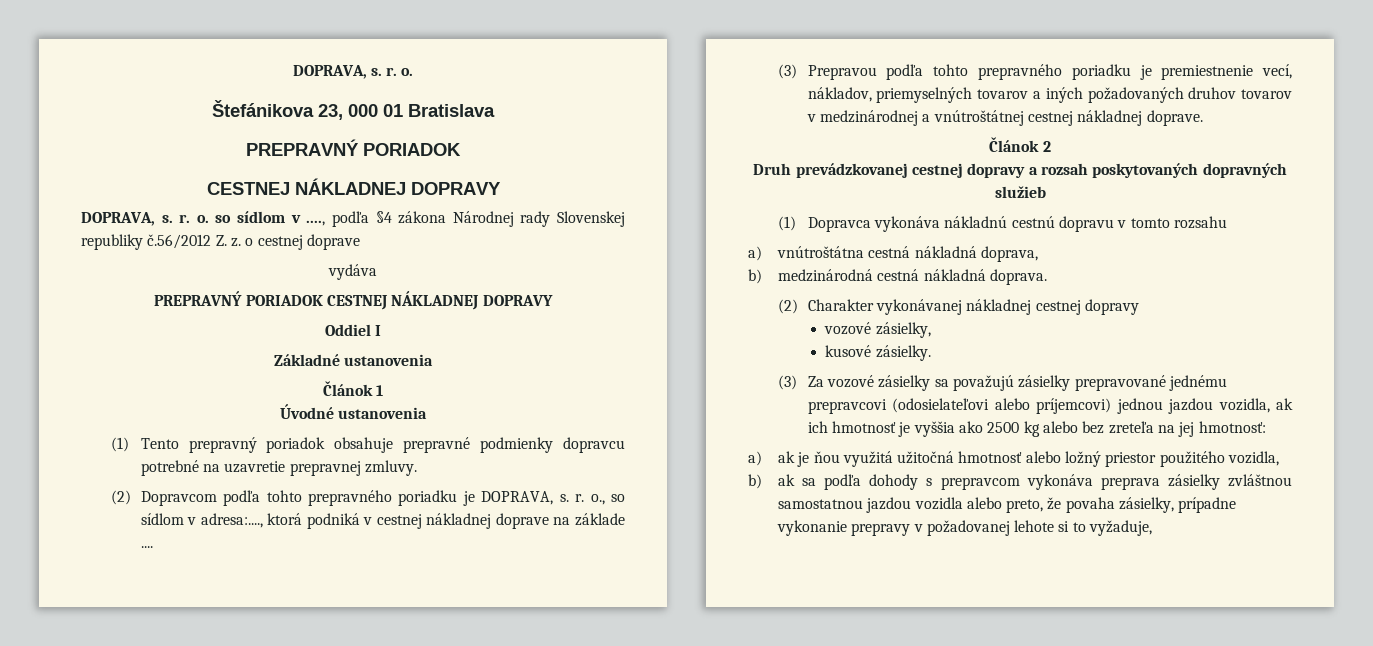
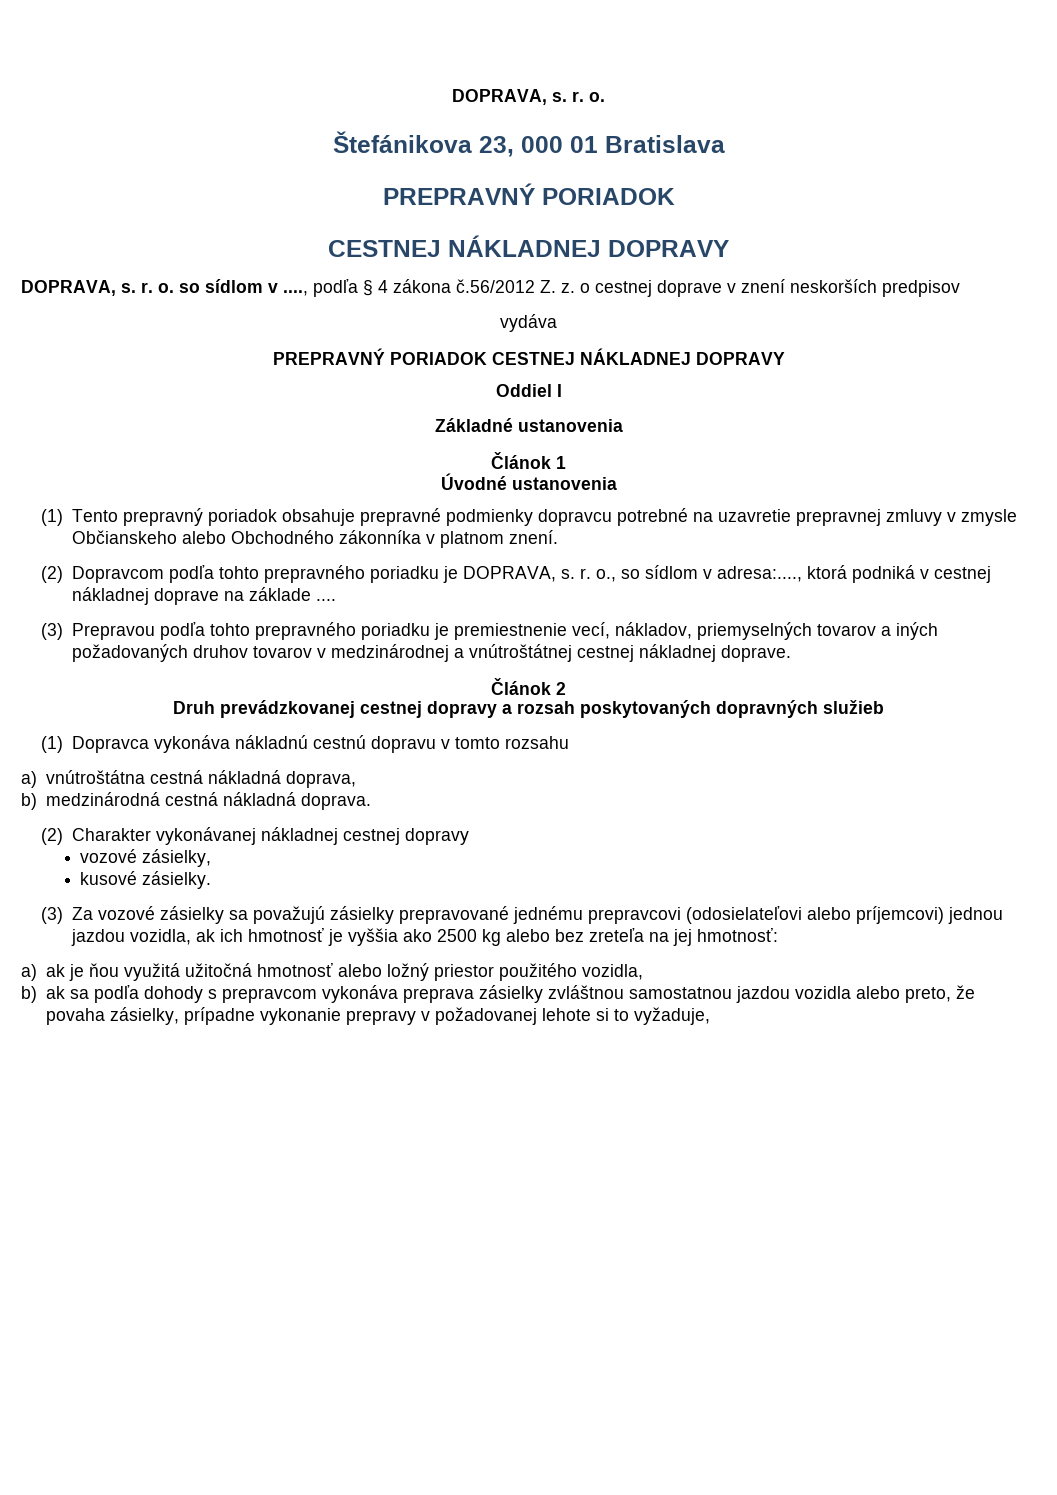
- DOPRAVA, s. r. o. so sídlom v ...., podľa §4 zákona Národnej rady Slovenskej republiky č.56/2012 Z. z. o cestnej doprave
+ DOPRAVA, s. r. o. so sídlom v ...., podľa § 4 zákona č.56/2012 Z. z. o cestnej doprave v znení neskorších predpisov
- (1) Tento prepravný poriadok obsahuje prepravné podmienky dopravcu potrebné na uzavretie prepravnej zmluvy.
+ (1) Tento prepravný poriadok obsahuje prepravné podmienky dopravcu potrebné na uzavretie prepravnej zmluvy v zmysle Občianskeho alebo Obchodného zákonníka v platnom znení.

